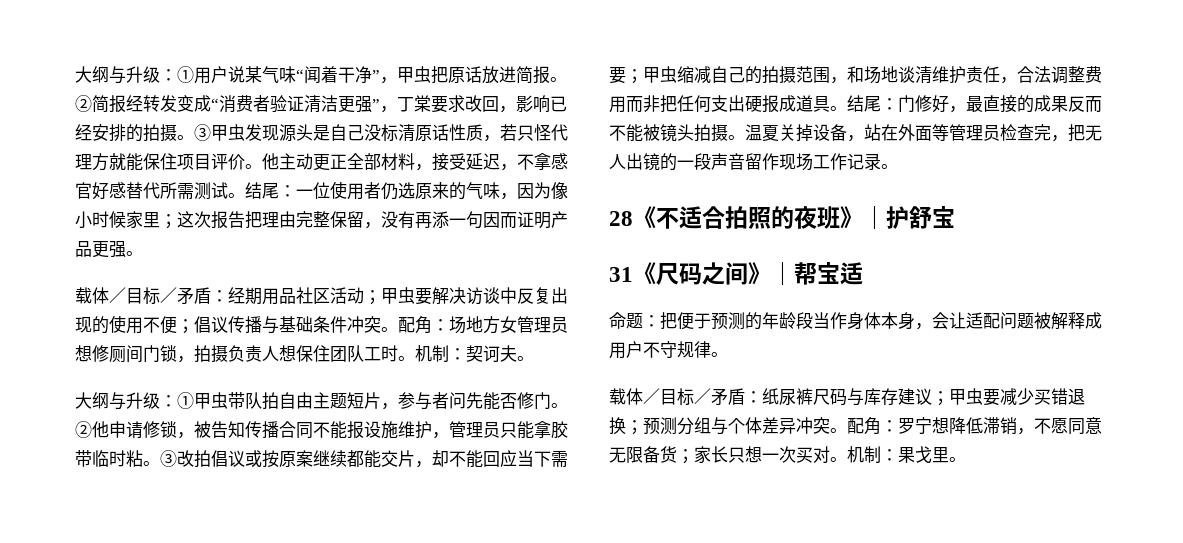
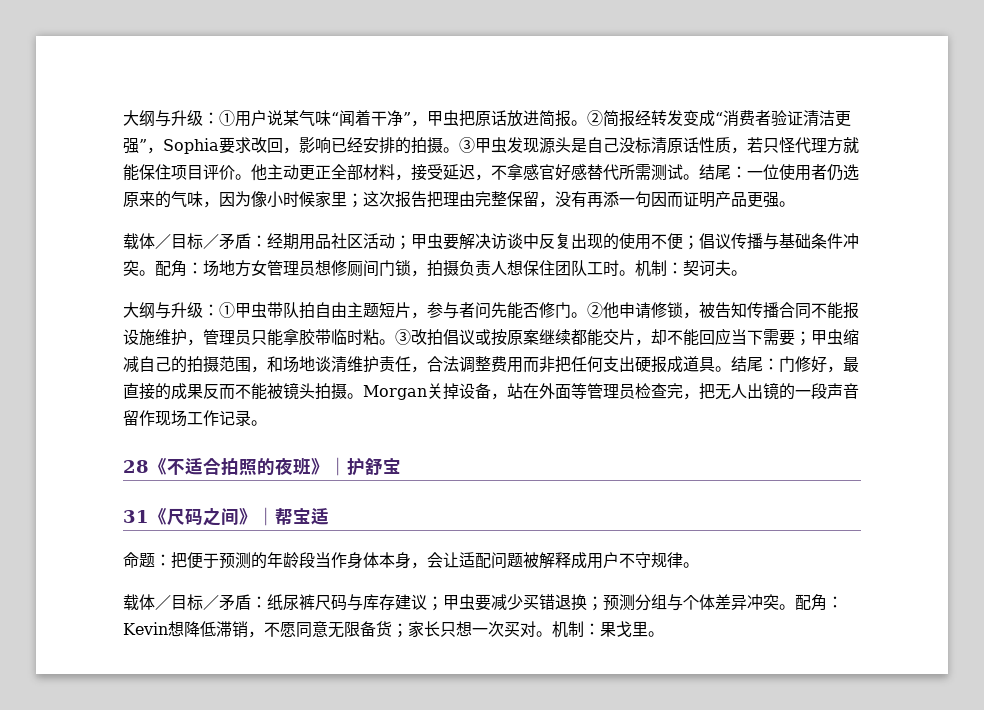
- ②简报经转发变成“消费者验证清洁更强”，丁棠要求改回，影响已经安排的拍摄。
+ ②简报经转发变成“消费者验证清洁更强”，Sophia要求改回，影响已经安排的拍摄。
- 温夏关掉设备，站在外面等管理员检查完，把无人出镜的一段声音留作现场工作记录。
+ Morgan关掉设备，站在外面等管理员检查完，把无人出镜的一段声音留作现场工作记录。
- 配角：罗宁想降低滞销，不愿同意无限备货；家长只想一次买对。
+ 配角：Kevin想降低滞销，不愿同意无限备货；家长只想一次买对。

